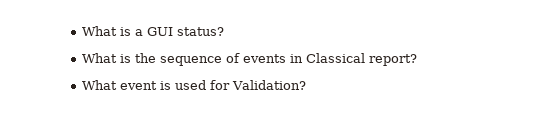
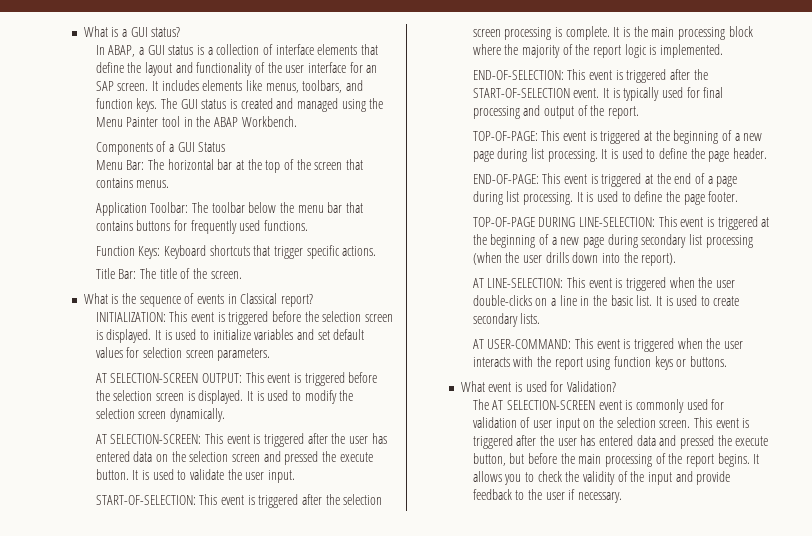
+ In ABAP, a GUI status is a collection of interface elements that define the layout and functionality of the user interface for an SAP screen. It includes elements like menus, toolbars, and function keys. The GUI status is created and managed using the Menu Painter tool in the ABAP Workbench.
+ Components of a GUI Status
+ Menu Bar: The horizontal bar at the top of the screen that contains menus.
+ Application Toolbar: The toolbar below the menu bar that contains buttons for frequently used functions.
+ Function Keys: Keyboard shortcuts that trigger specific actions.
+ Title Bar: The title of the screen.
+ INITIALIZATION: This event is triggered before the selection screen is displayed. It is used to initialize variables and set default values for selection screen parameters.
+ AT SELECTION-SCREEN OUTPUT: This event is triggered before the selection screen is displayed. It is used to modify the selection screen dynamically.
+ AT SELECTION-SCREEN: This event is triggered after the user has entered data on the selection screen and pressed the execute button. It is used to validate the user input.
+ START-OF-SELECTION: This event is triggered after the selection screen processing is complete. It is the main processing block where the majority of the report logic is implemented.
+ END-OF-SELECTION: This event is triggered after the START-OF-SELECTION event. It is typically used for final processing and output of the report.
+ TOP-OF-PAGE: This event is triggered at the beginning of a new page during list processing. It is used to define the page header.
+ END-OF-PAGE: This event is triggered at the end of a page during list processing. It is used to define the page footer.
+ TOP-OF-PAGE DURING LINE-SELECTION: This event is triggered at the beginning of a new page during secondary list processing (when the user drills down into the report).
+ AT LINE-SELECTION: This event is triggered when the user double-clicks on a line in the basic list. It is used to create secondary lists.
+ AT USER-COMMAND: This event is triggered when the user interacts with the report using function keys or buttons.
+ The AT SELECTION-SCREEN event is commonly used for validation of user input on the selection screen. This event is triggered after the user has entered data and pressed the execute button, but before the main processing of the report begins. It allows you to check the validity of the input and provide feedback to the user if necessary.

